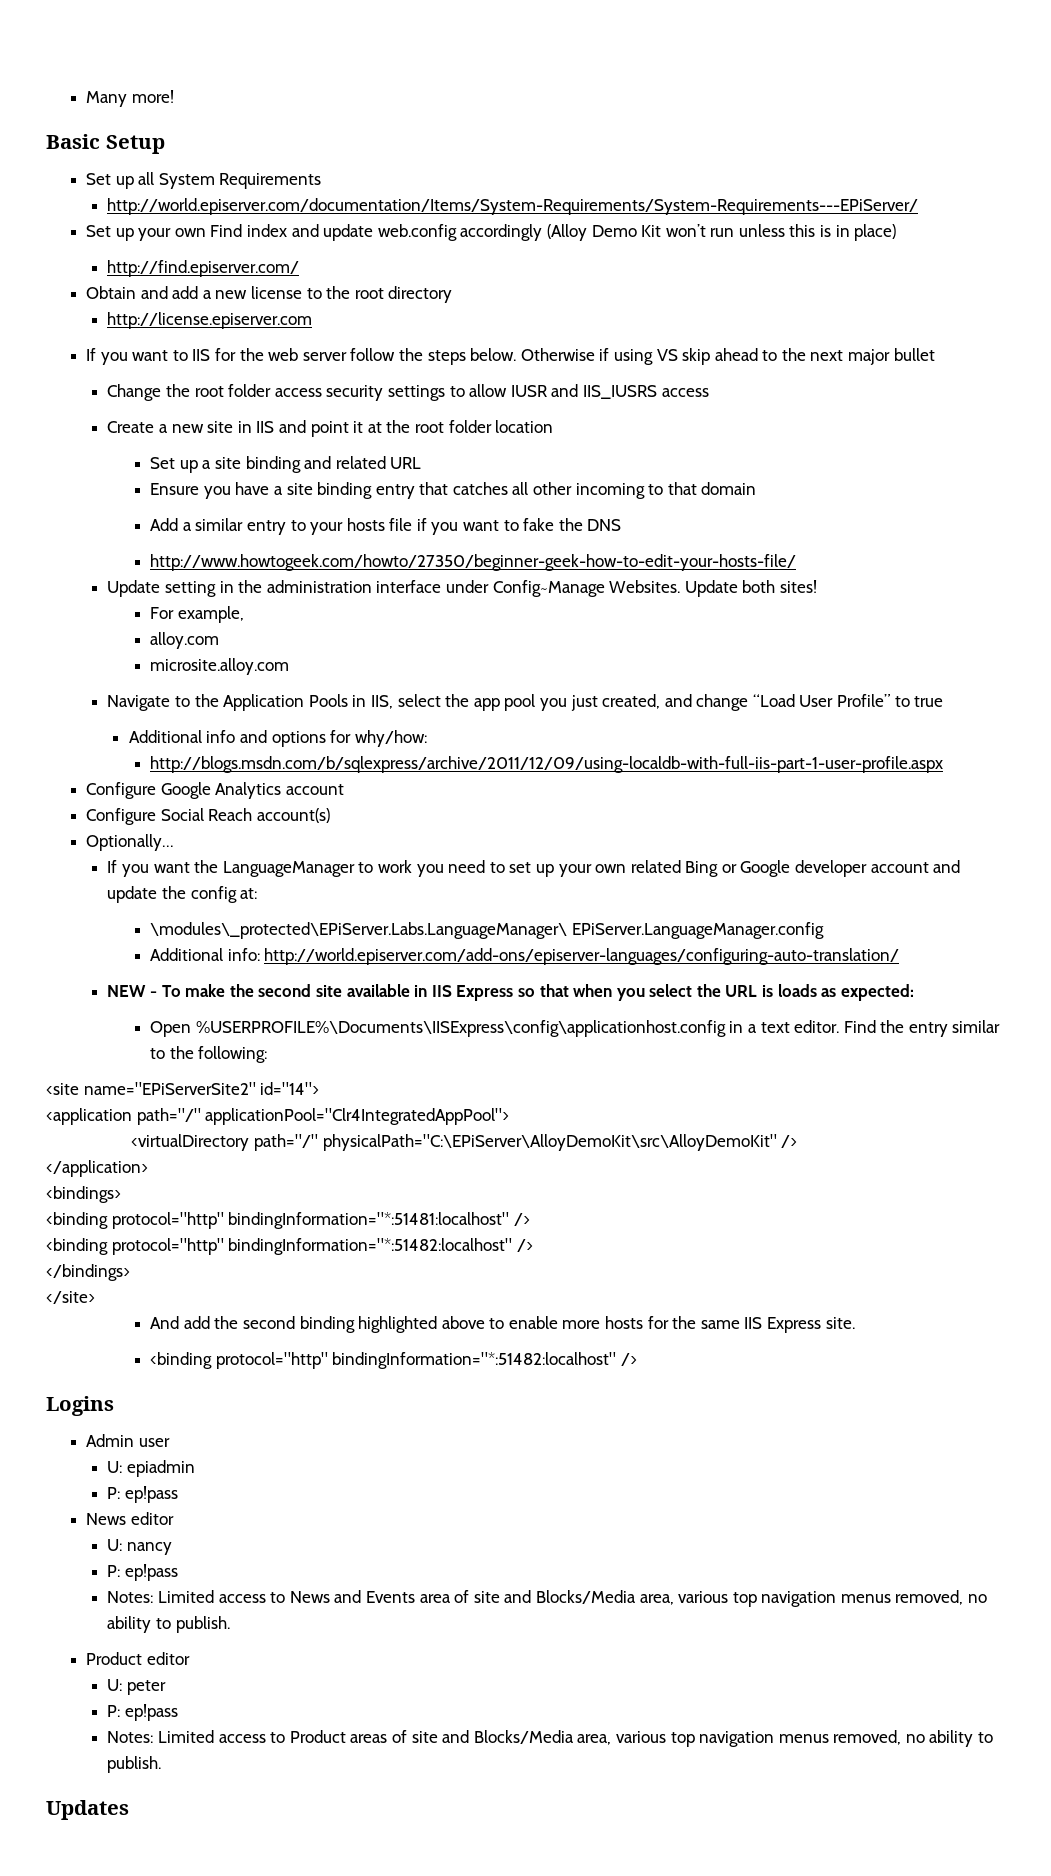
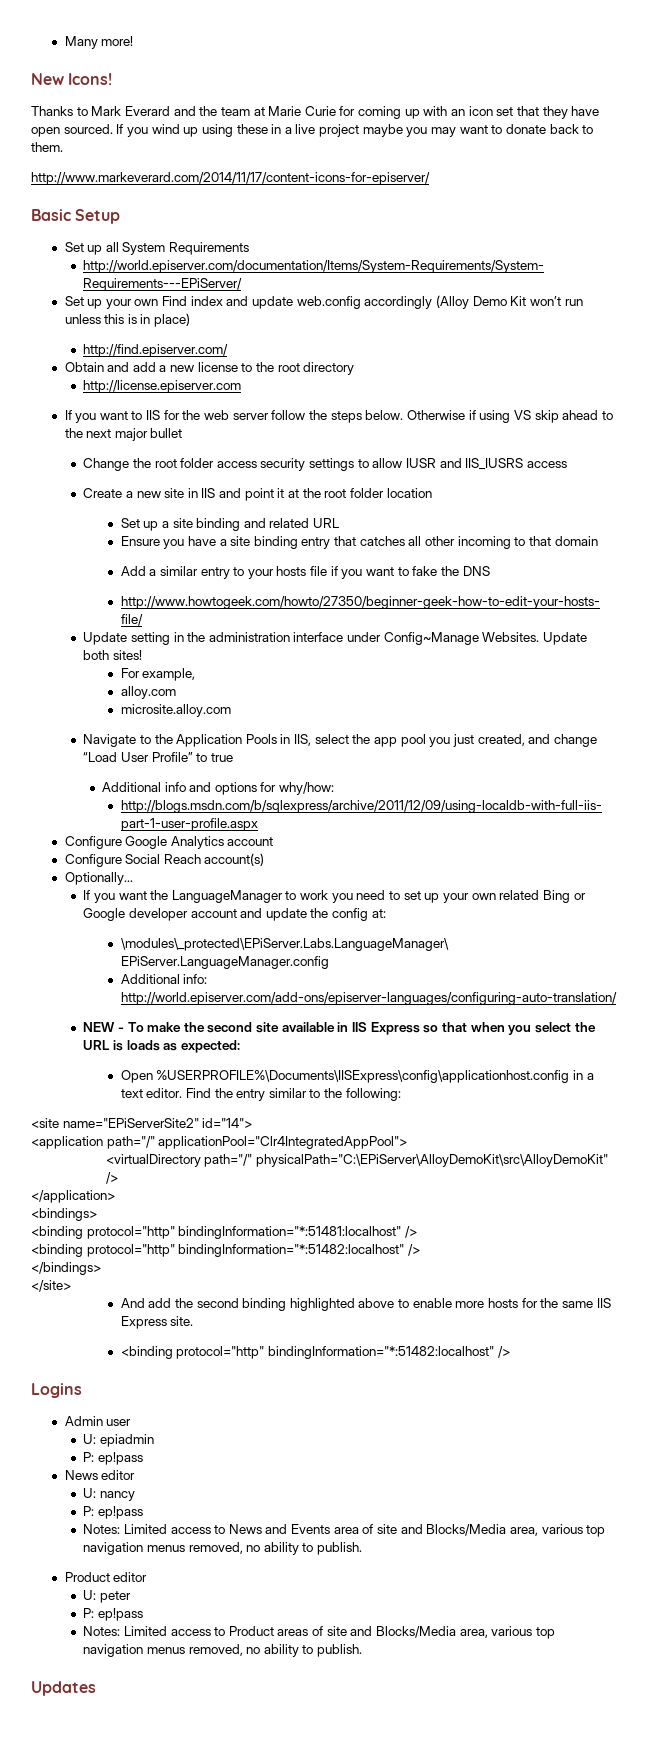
+ New Icons!
+ Thanks to Mark Everard and the team at Marie Curie for coming up with an icon set that they have open sourced. If you wind up using these in a live project maybe you may want to donate back to them.
+ http://www.markeverard.com/2014/11/17/content-icons-for-episerver/

